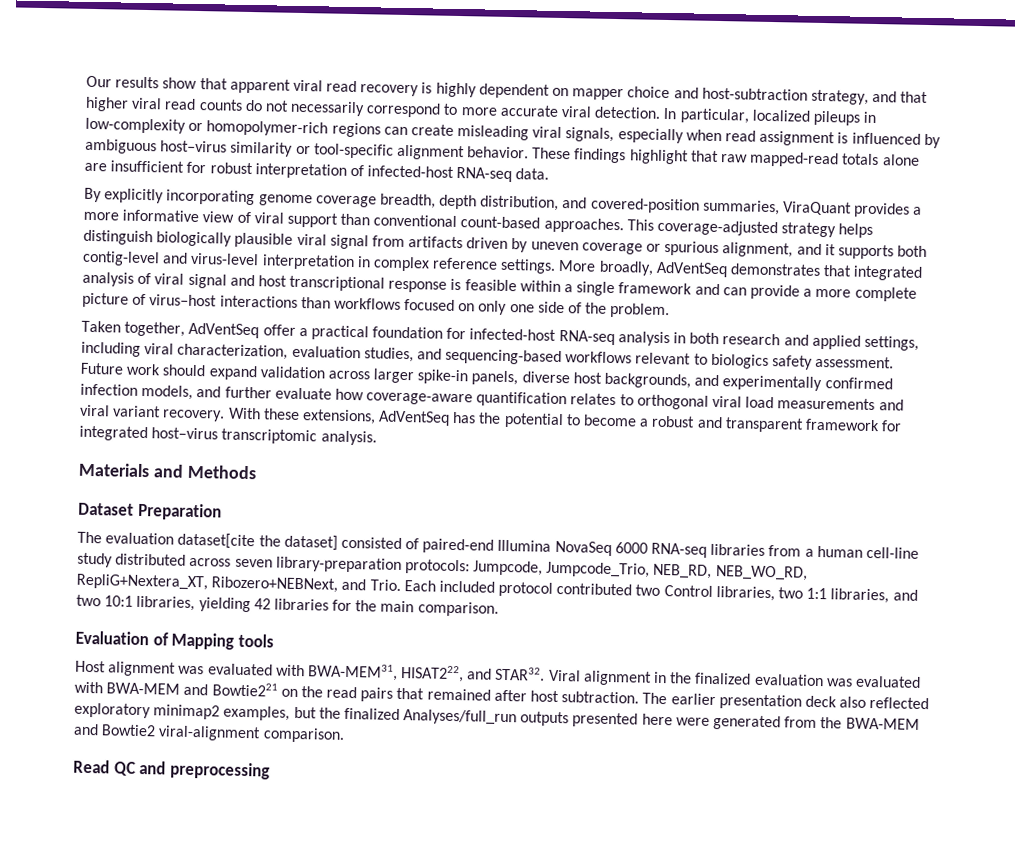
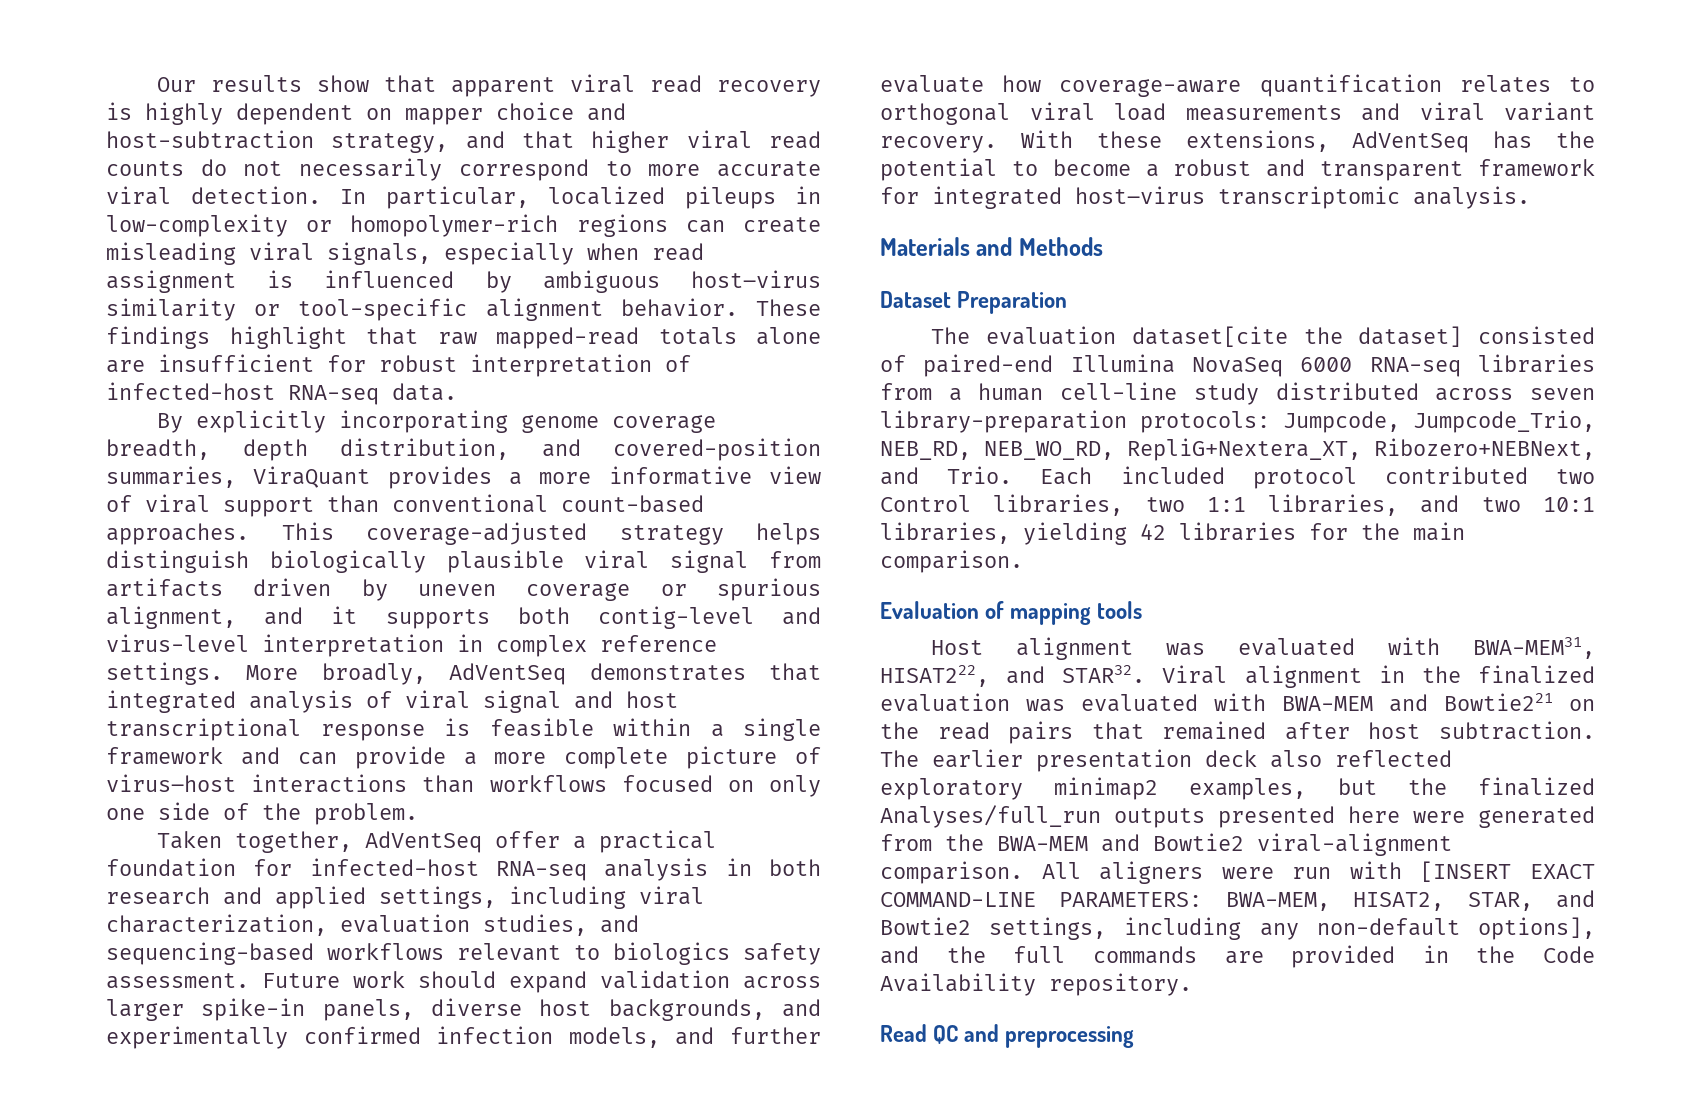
- Evaluation of Mapping tools
+ Evaluation of mapping tools
+ All aligners were run with [INSERT EXACT COMMAND-LINE PARAMETERS: BWA-MEM, HISAT2, STAR, and Bowtie2 settings, including any non-default options], and the full commands are provided in the Code Availability repository.

